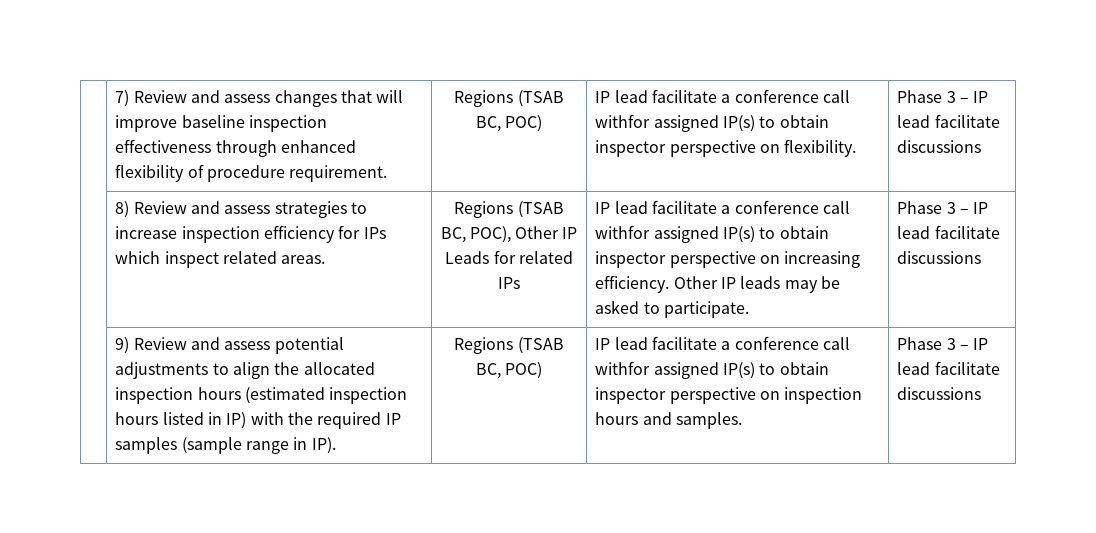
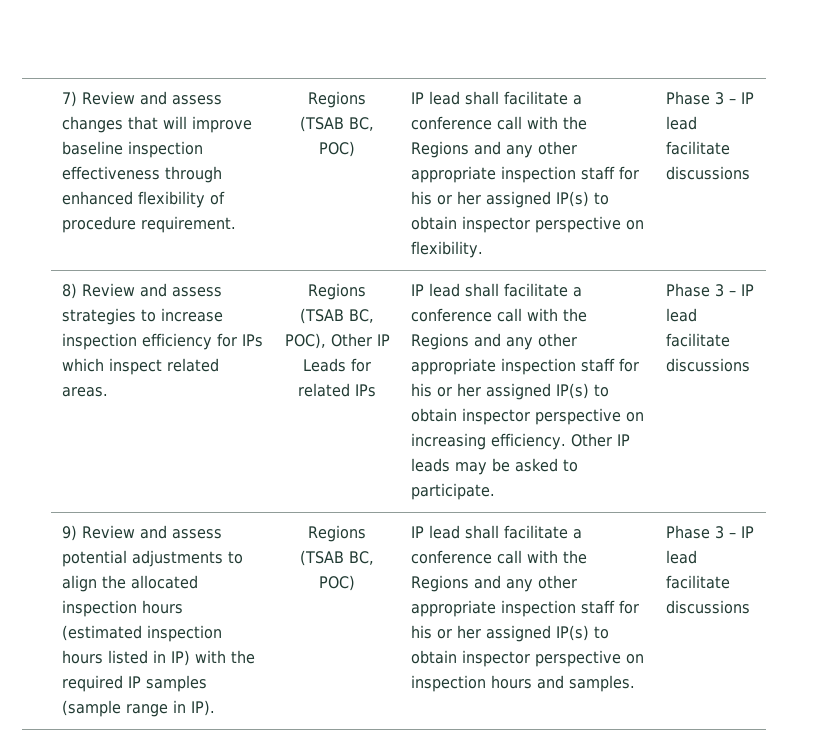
- IP lead facilitate a conference call withfor assigned IP(s) to obtain inspector perspective on flexibility.
+ IP lead shall facilitate a conference call with the Regions and any other appropriate inspection staff for his or her assigned IP(s) to obtain inspector perspective on flexibility.
- IP lead facilitate a conference call withfor assigned IP(s) to obtain inspector perspective on increasing efficiency.
+ IP lead shall facilitate a conference call with the Regions and any other appropriate inspection staff for his or her assigned IP(s) to obtain inspector perspective on increasing efficiency.
- IP lead facilitate a conference call withfor assigned IP(s) to obtain inspector perspective on inspection hours and samples.
+ IP lead shall facilitate a conference call with the Regions and any other appropriate inspection staff for his or her assigned IP(s) to obtain inspector perspective on inspection hours and samples.

